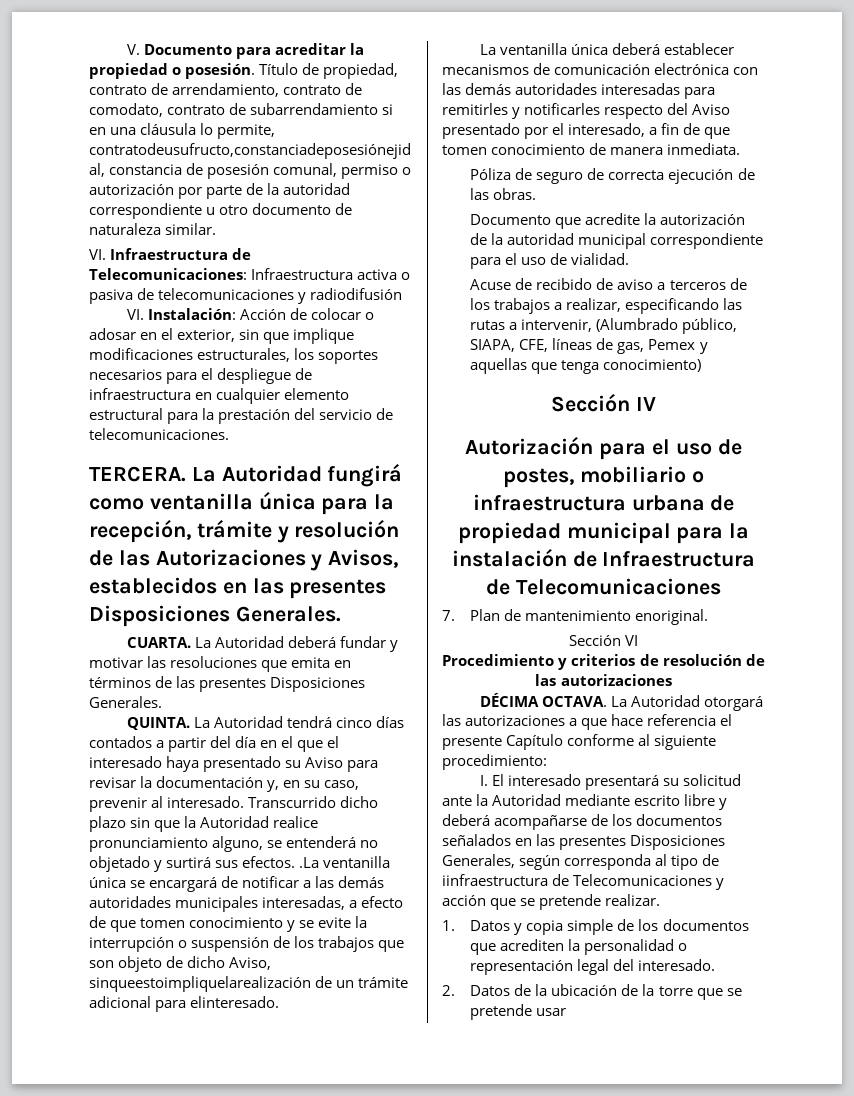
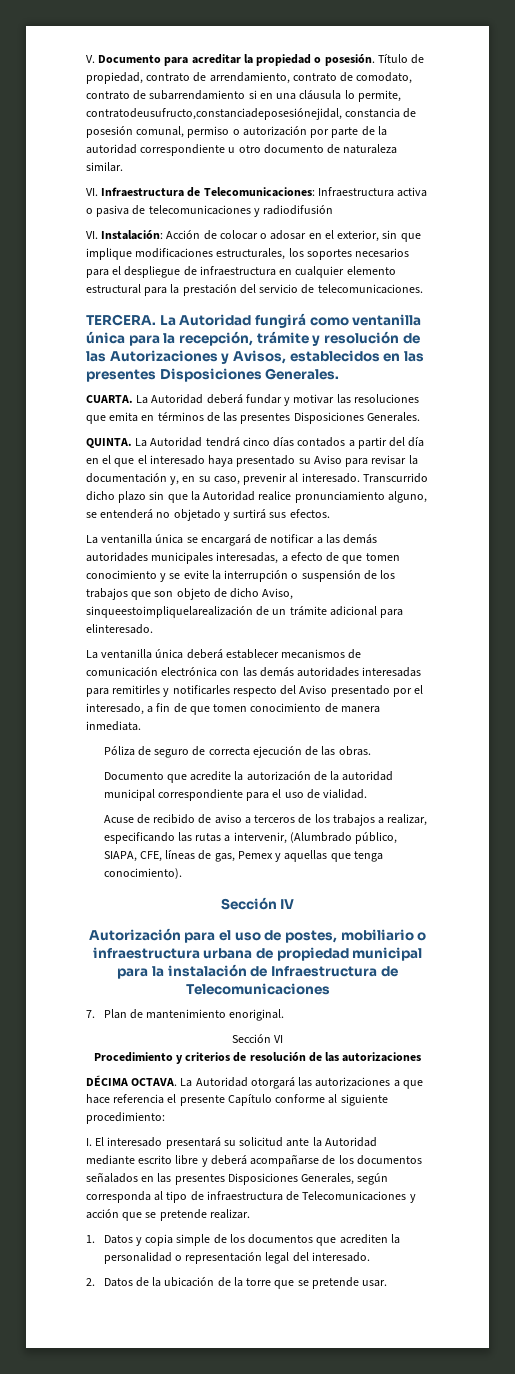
- Transcurrido dicho plazo sin que la Autoridad realice pronunciamiento alguno, se entenderá no objetado y surtirá sus efectos. .La ventanilla única se encargará de notificar a las demás autoridades municipales interesadas, a efecto de que tomen conocimiento y se evite la interrupción o suspensión de los trabajos que son objeto de dicho Aviso, sinqueestoimpliquelarealización de un trámite adicional para elinteresado.
+ Transcurrido dicho plazo sin que la Autoridad realice pronunciamiento alguno, se entenderá no objetado y surtirá sus efectos.
+ La ventanilla única se encargará de notificar a las demás autoridades municipales interesadas, a efecto de que tomen conocimiento y se evite la interrupción o suspensión de los trabajos que son objeto de dicho Aviso, sinqueestoimpliquelarealización de un trámite adicional para elinteresado.
- Acuse de recibido de aviso a terceros de los trabajos a realizar, especificando las rutas a intervenir, (Alumbrado público, SIAPA, CFE, líneas de gas, Pemex y aquellas que tenga conocimiento)
+ Acuse de recibido de aviso a terceros de los trabajos a realizar, especificando las rutas a intervenir, (Alumbrado público, SIAPA, CFE, líneas de gas, Pemex y aquellas que tenga conocimiento).
- I. El interesado presentará su solicitud ante la Autoridad mediante escrito libre y deberá acompañarse de los documentos señalados en las presentes Disposiciones Generales, según corresponda al tipo de iinfraestructura de Telecomunicaciones y acción que se pretende realizar.
+ I. El interesado presentará su solicitud ante la Autoridad mediante escrito libre y deberá acompañarse de los documentos señalados en las presentes Disposiciones Generales, según corresponda al tipo de infraestructura de Telecomunicaciones y acción que se pretende realizar.
- 2. Datos de la ubicación de la torre que se pretende usar
+ 2. Datos de la ubicación de la torre que se pretende usar.

